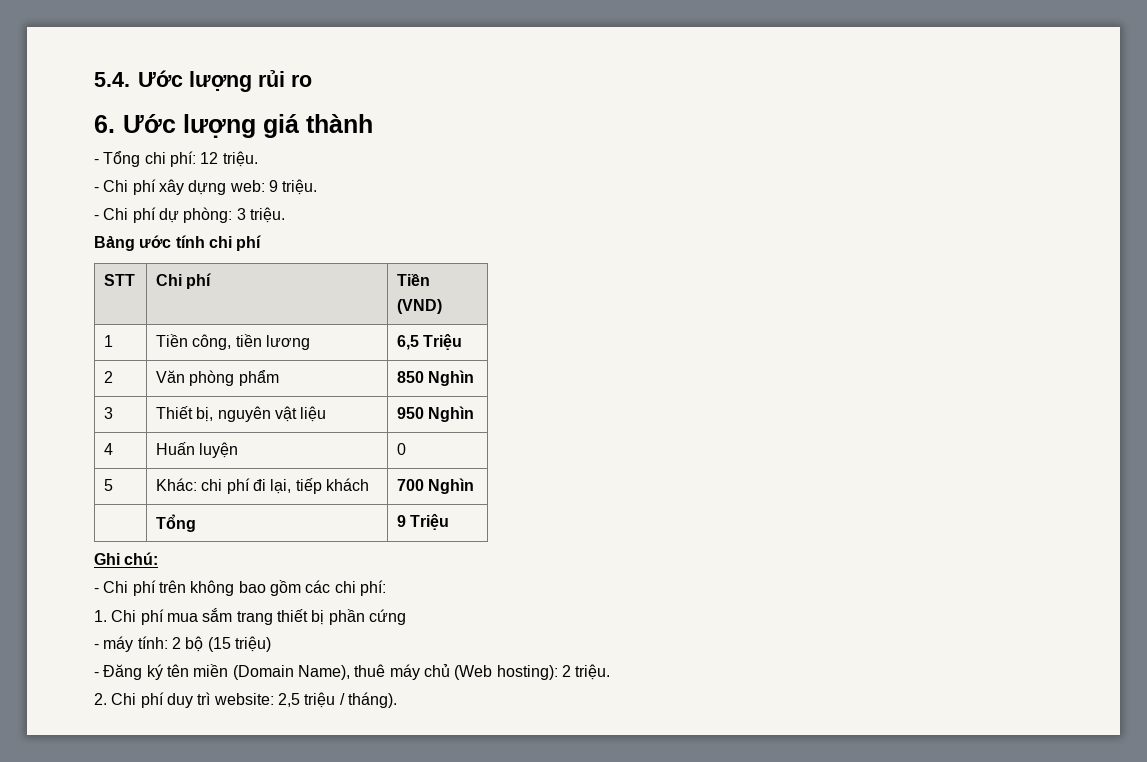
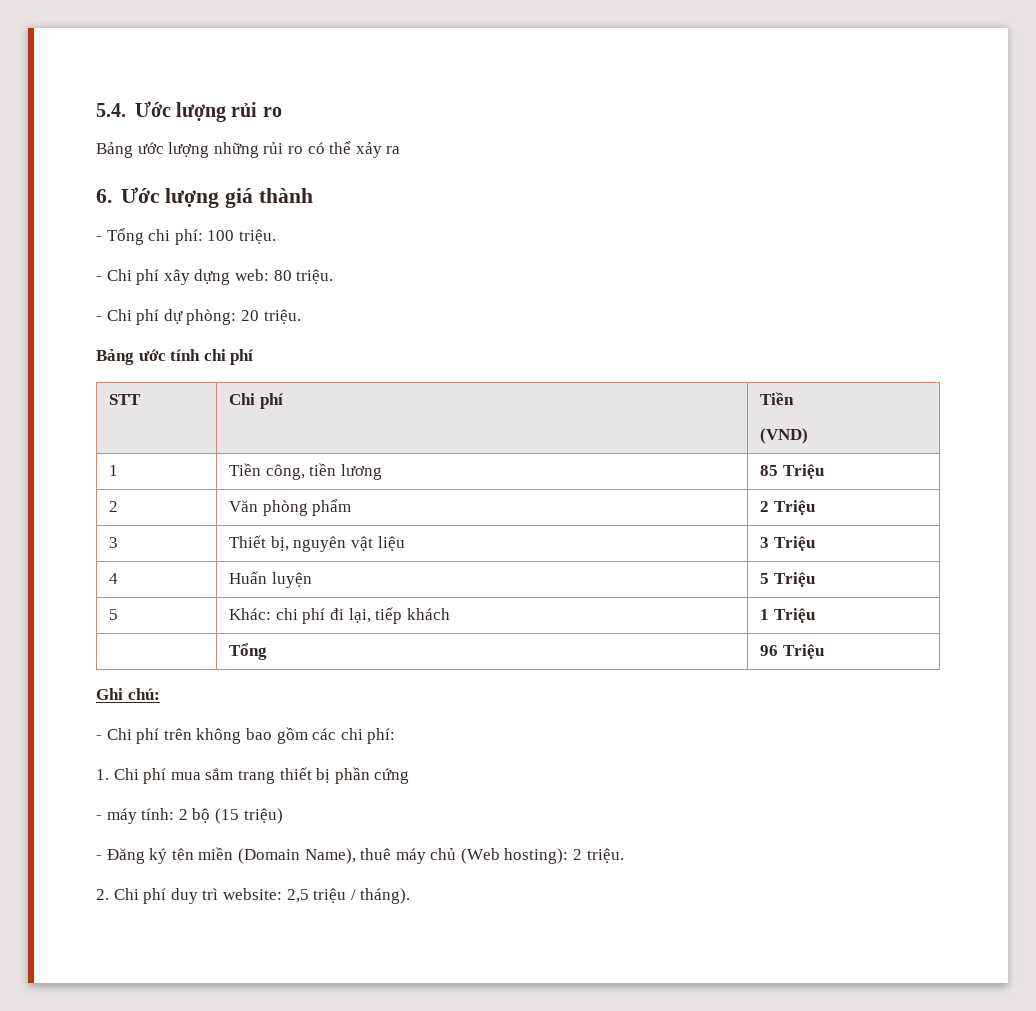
+ Bảng ước lượng những rủi ro có thể xảy ra
- - Tổng chi phí: 12 triệu.
+ - Tổng chi phí: 100 triệu.
- - Chi phí xây dựng web: 9 triệu.
+ - Chi phí xây dựng web: 80 triệu.
- - Chi phí dự phòng: 3 triệu.
+ - Chi phí dự phòng: 20 triệu.
- 1 | Tiền công, tiền lương | 6,5 Triệu
+ 1 | Tiền công, tiền lương | 85 Triệu
- 2 | Văn phòng phẩm | 850 Nghìn
+ 2 | Văn phòng phẩm | 2 Triệu
- 3 | Thiết bị, nguyên vật liệu | 950 Nghìn
+ 3 | Thiết bị, nguyên vật liệu | 3 Triệu
- 4 | Huấn luyện | 0
+ 4 | Huấn luyện | 5 Triệu
- 5 | Khác: chi phí đi lại, tiếp khách | 700 Nghìn
+ 5 | Khác: chi phí đi lại, tiếp khách | 1 Triệu
- | Tổng | 9 Triệu
+ | Tổng | 96 Triệu

